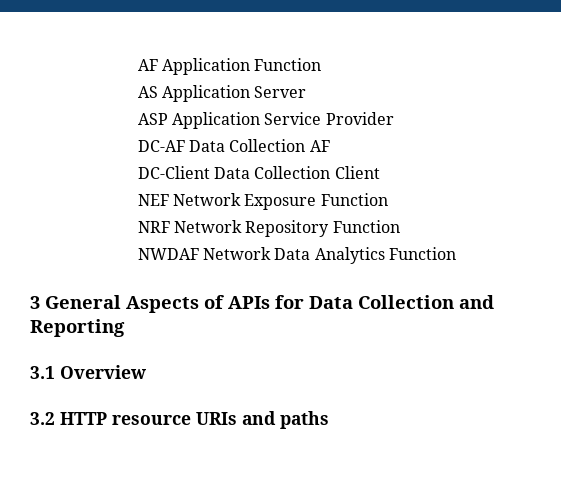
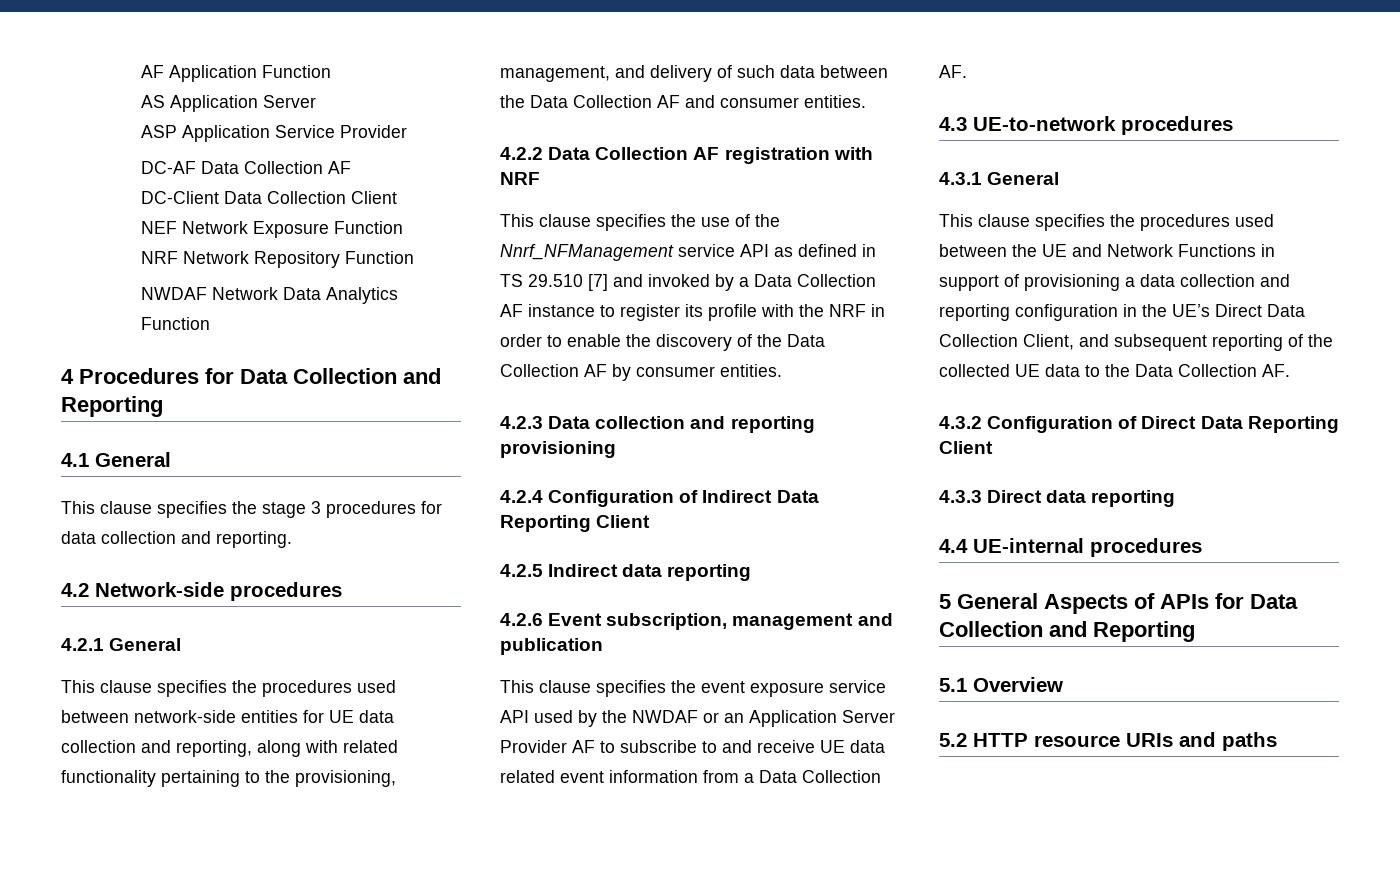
- 3 General Aspects of APIs for Data Collection and Reporting
+ 4 Procedures for Data Collection and Reporting
+ 4.1 General
+ This clause specifies the stage 3 procedures for data collection and reporting.
+ 4.2 Network-side procedures
+ 4.2.1 General
+ This clause specifies the procedures used between network-side entities for UE data collection and reporting, along with related functionality pertaining to the provisioning, management, and delivery of such data between the Data Collection AF and consumer entities.
+ 4.2.2 Data Collection AF registration with NRF
+ This clause specifies the use of the Nnrf_NFManagement service API as defined in TS 29.510 [7] and invoked by a Data Collection AF instance to register its profile with the NRF in order to enable the discovery of the Data Collection AF by consumer entities.
+ 4.2.3 Data collection and reporting provisioning
+ 4.2.4 Configuration of Indirect Data Reporting Client
+ 4.2.5 Indirect data reporting
+ 4.2.6 Event subscription, management and publication
+ This clause specifies the event exposure service API used by the NWDAF or an Application Server Provider AF to subscribe to and receive UE data related event information from a Data Collection AF.
+ 4.3 UE-to-network procedures
+ 4.3.1 General
+ This clause specifies the procedures used between the UE and Network Functions in support of provisioning a data collection and reporting configuration in the UE’s Direct Data Collection Client, and subsequent reporting of the collected UE data to the Data Collection AF.
+ 4.3.2 Configuration of Direct Data Reporting Client
+ 4.3.3 Direct data reporting
+ 4.4 UE-internal procedures
+ 5 General Aspects of APIs for Data Collection and Reporting
- 3.1 Overview
+ 5.1 Overview
- 3.2 HTTP resource URIs and paths
+ 5.2 HTTP resource URIs and paths

